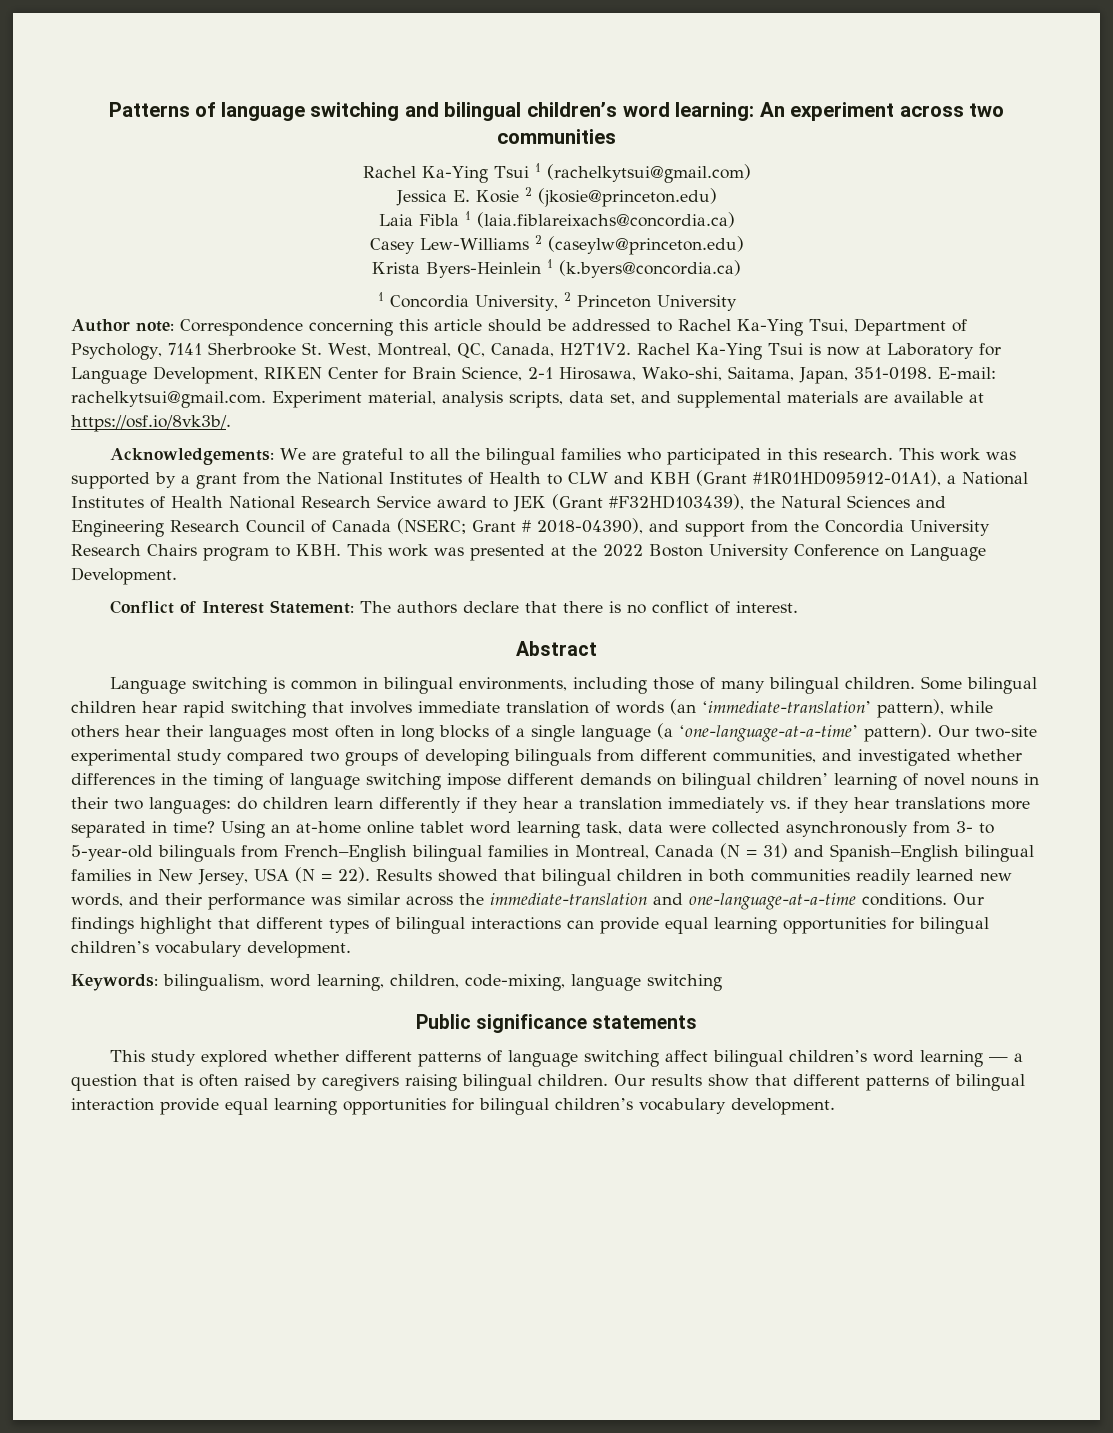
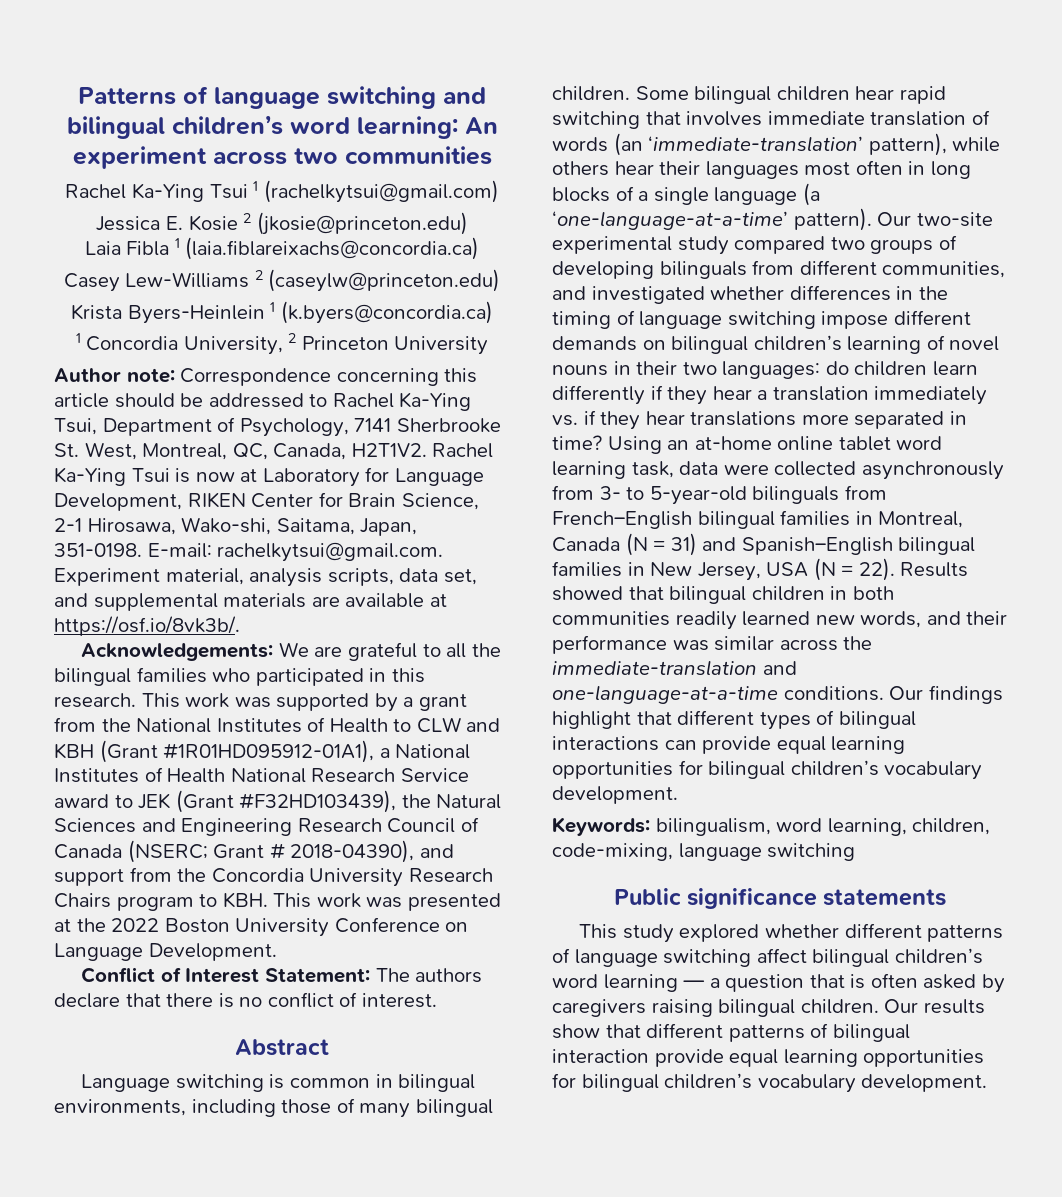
- Our two-site experimental study compared two groups of developing bilinguals from different communities, and investigated whether differences in the timing of language switching impose different demands on bilingual children’ learning of novel nouns in their two languages: do children learn differently if they hear a translation immediately vs. if they hear translations more separated in time?
+ Our two-site experimental study compared two groups of developing bilinguals from different communities, and investigated whether differences in the timing of language switching impose different demands on bilingual children’s learning of novel nouns in their two languages: do children learn differently if they hear a translation immediately vs. if they hear translations more separated in time?
- This study explored whether different patterns of language switching affect bilingual children’s word learning — a question that is often raised by caregivers raising bilingual children.
+ This study explored whether different patterns of language switching affect bilingual children’s word learning — a question that is often asked by caregivers raising bilingual children.

